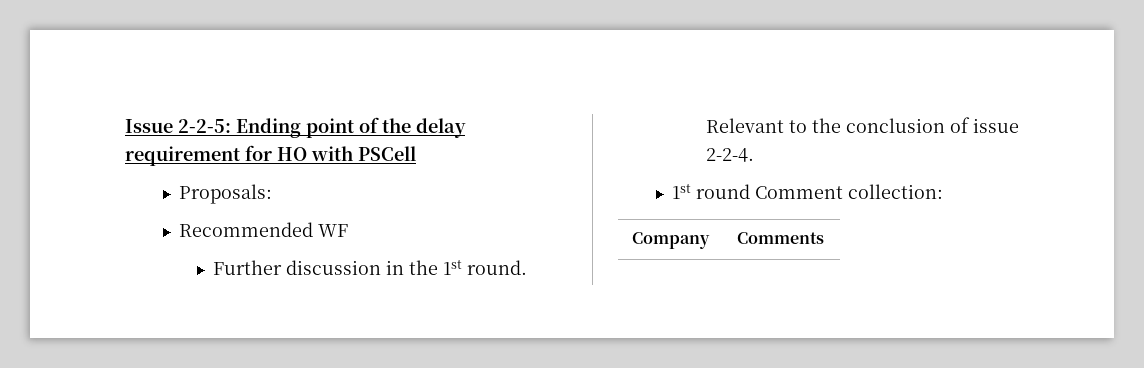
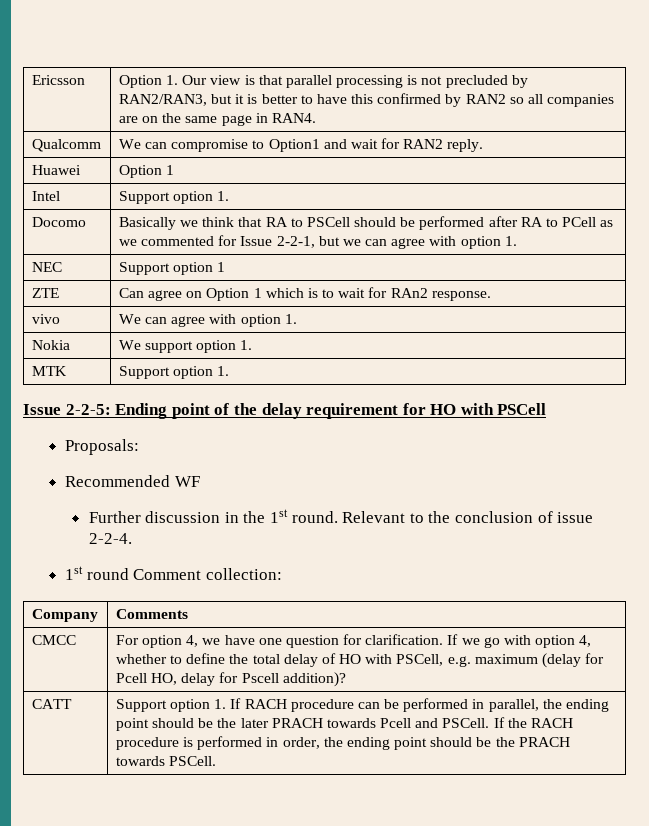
+ Ericsson | Option 1. Our view is that parallel processing is not precluded by RAN2/RAN3, but it is better to have this confirmed by RAN2 so all companies are on the same page in RAN4.
+ Qualcomm | We can compromise to Option1 and wait for RAN2 reply.
+ Huawei | Option 1
+ Intel | Support option 1.
+ Docomo | Basically we think that RA to PSCell should be performed after RA to PCell as we commented for Issue 2-2-1, but we can agree with option 1.
+ NEC | Support option 1
+ ZTE | Can agree on Option 1 which is to wait for RAn2 response.
+ vivo | We can agree with option 1.
+ Nokia | We support option 1.
+ MTK | Support option 1.
+ CMCC | For option 4, we have one question for clarification. If we go with option 4, whether to define the total delay of HO with PSCell, e.g. maximum (delay for Pcell HO, delay for Pscell addition)?
+ CATT | Support option 1. If RACH procedure can be performed in parallel, the ending point should be the later PRACH towards Pcell and PSCell. If the RACH procedure is performed in order, the ending point should be the PRACH towards PSCell.

